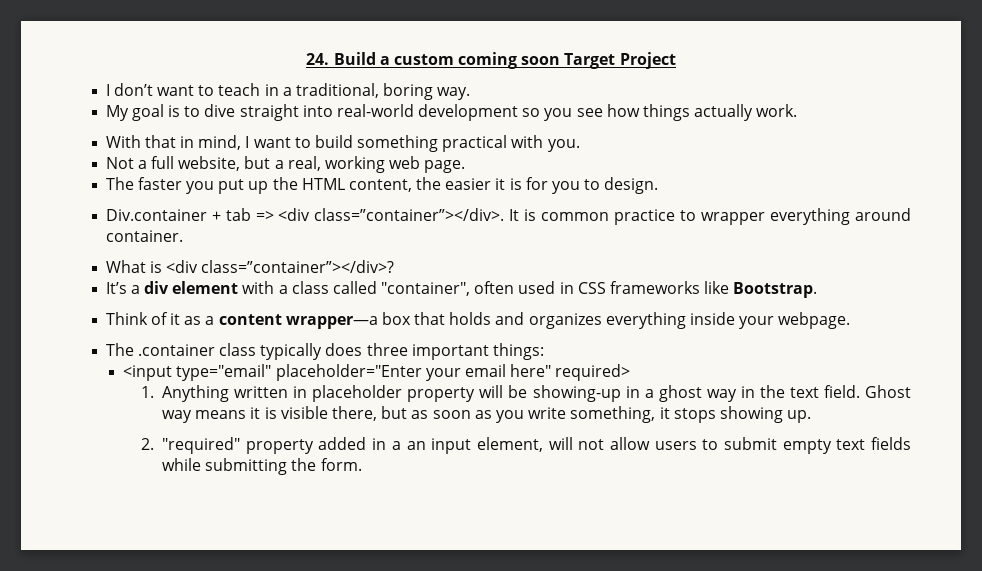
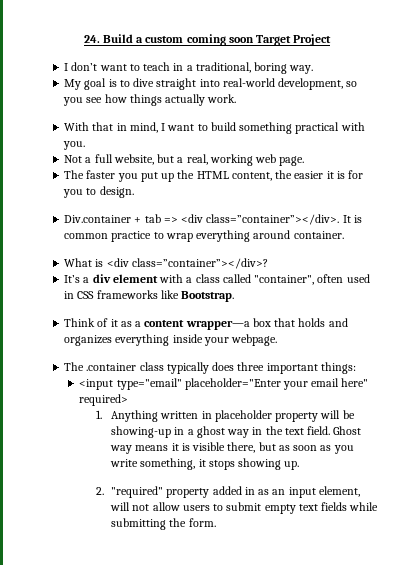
- My goal is to dive straight into real-world development so you see how things actually work.
+ My goal is to dive straight into real-world development, so you see how things actually work.
- It is common practice to wrapper everything around container.
+ It is common practice to wrap everything around container.
- 2. "required" property added in a an input element, will not allow users to submit empty text fields while submitting the form.
+ 2. "required" property added in as an input element, will not allow users to submit empty text fields while submitting the form.

